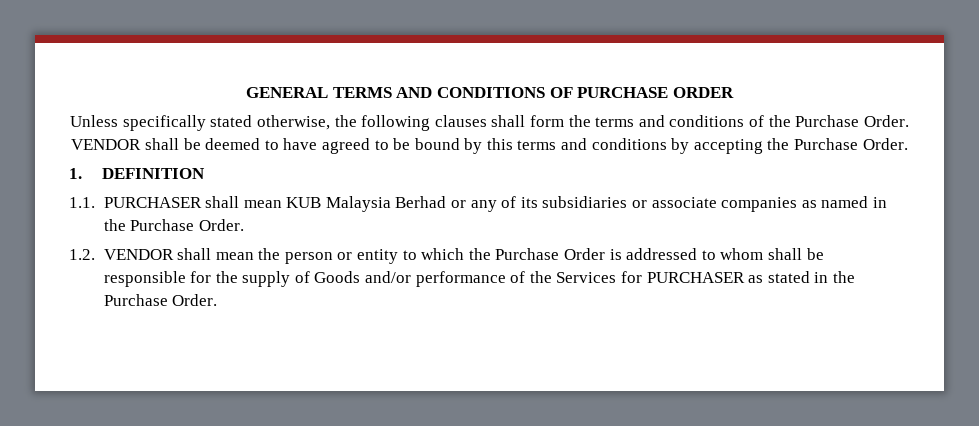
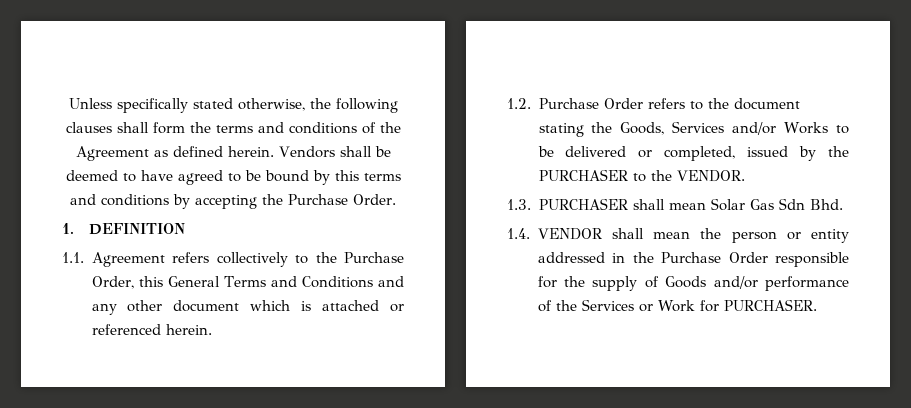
- GENERAL TERMS AND CONDITIONS OF PURCHASE ORDER
- Unless specifically stated otherwise, the following clauses shall form the terms and conditions of the Purchase Order. VENDOR shall be deemed to have agreed to be bound by this terms and conditions by accepting the Purchase Order.
+ Unless specifically stated otherwise, the following clauses shall form the terms and conditions of the Agreement as defined herein. Vendors shall be deemed to have agreed to be bound by this terms and conditions by accepting the Purchase Order.
- 1.1. PURCHASER shall mean KUB Malaysia Berhad or any of its subsidiaries or associate companies as named in the Purchase Order.
- 1.2. VENDOR shall mean the person or entity to which the Purchase Order is addressed to whom shall be responsible for the supply of Goods and/or performance of the Services for PURCHASER as stated in the Purchase Order.
+ 1.1. Agreement refers collectively to the Purchase Order, this General Terms and Conditions and any other document which is attached or referenced herein.
+ 1.2. Purchase Order refers to the document stating the Goods, Services and/or Works to be delivered or completed, issued by the PURCHASER to the VENDOR.
+ 1.3. PURCHASER shall mean Solar Gas Sdn Bhd.
+ 1.4. VENDOR shall mean the person or entity addressed in the Purchase Order responsible for the supply of Goods and/or performance of the Services or Work for PURCHASER.

